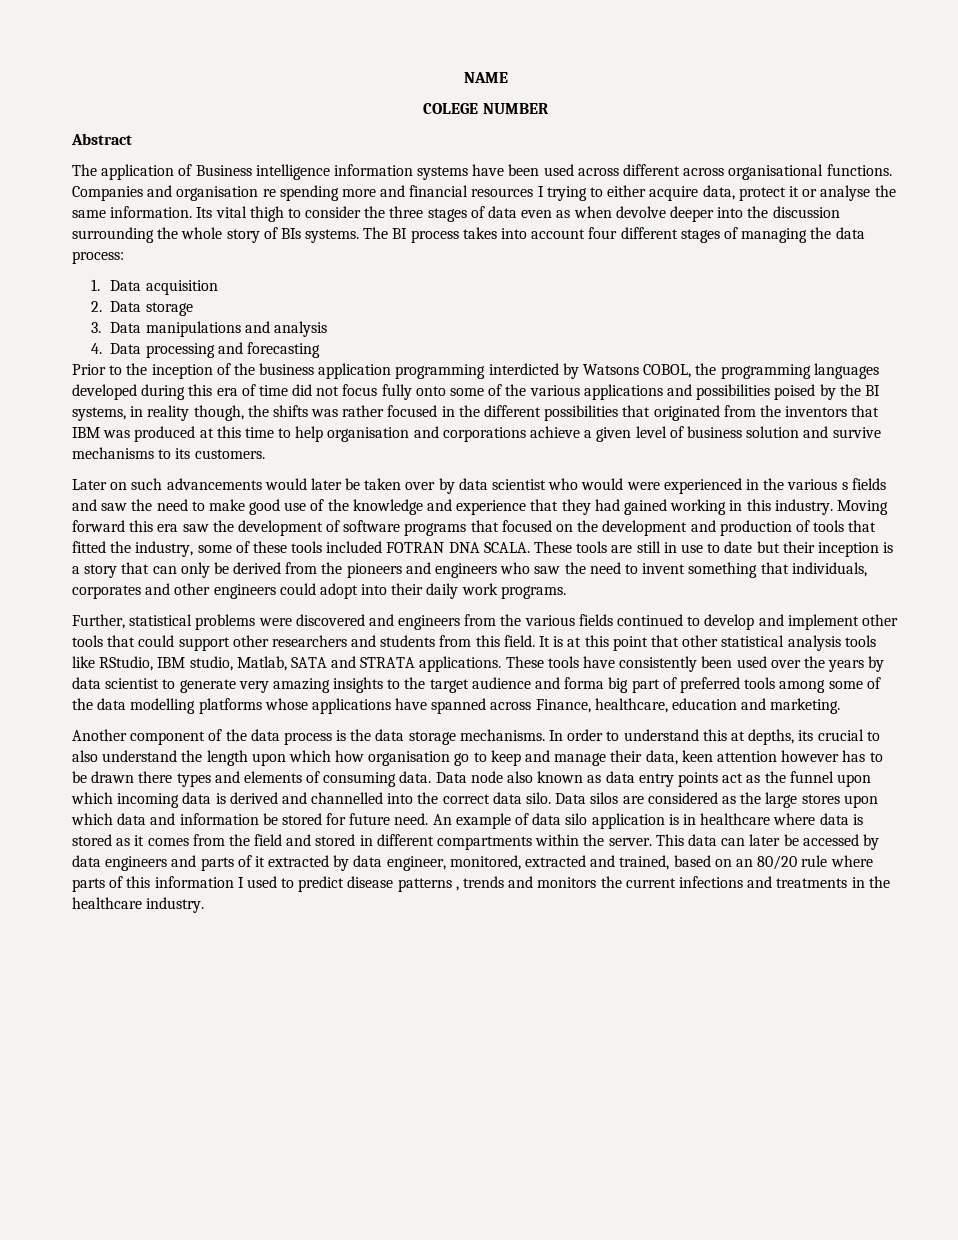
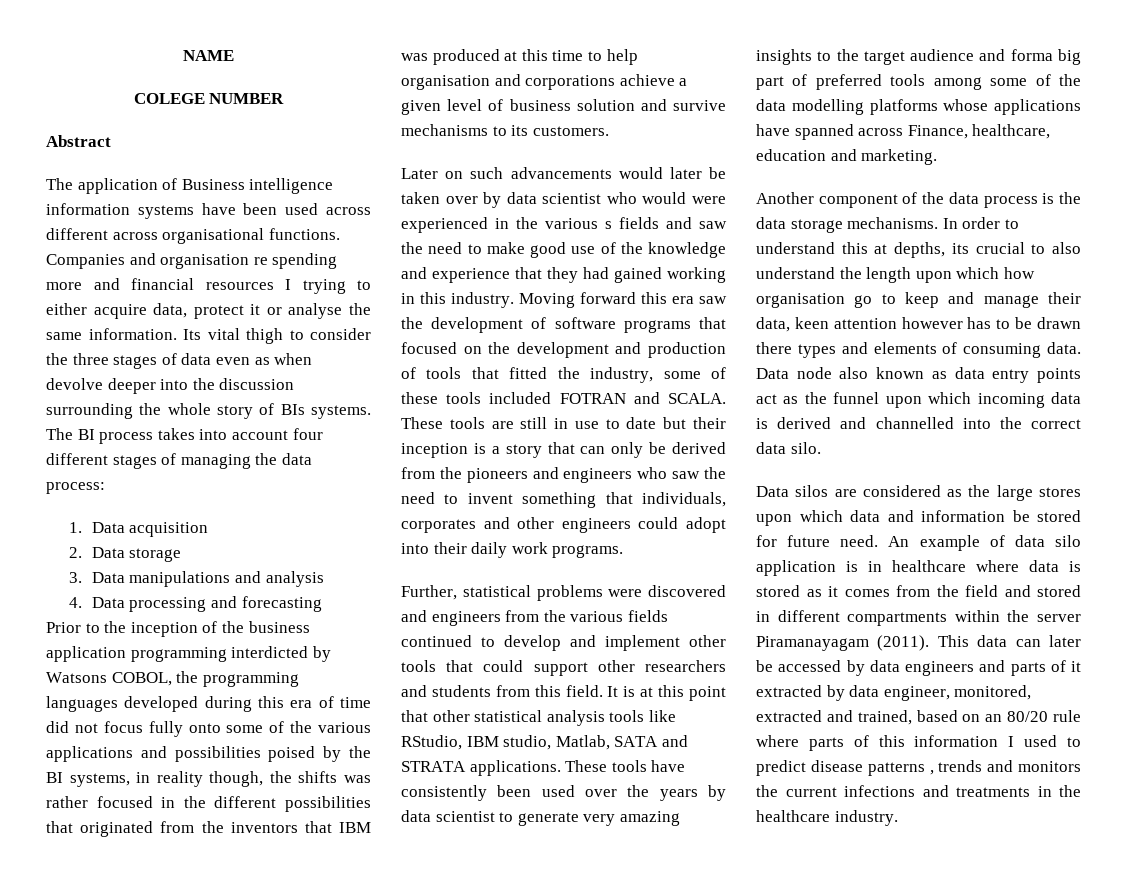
- Moving forward this era saw the development of software programs that focused on the development and production of tools that fitted the industry, some of these tools included FOTRAN DNA SCALA.
+ Moving forward this era saw the development of software programs that focused on the development and production of tools that fitted the industry, some of these tools included FOTRAN and SCALA.
- Data node also known as data entry points act as the funnel upon which incoming data is derived and channelled into the correct data silo. Data silos are considered as the large stores upon which data and information be stored for future need.
+ Data node also known as data entry points act as the funnel upon which incoming data is derived and channelled into the correct data silo.
+ Data silos are considered as the large stores upon which data and information be stored for future need.
- An example of data silo application is in healthcare where data is stored as it comes from the field and stored in different compartments within the server.
+ An example of data silo application is in healthcare where data is stored as it comes from the field and stored in different compartments within the server Piramanayagam (2011).

